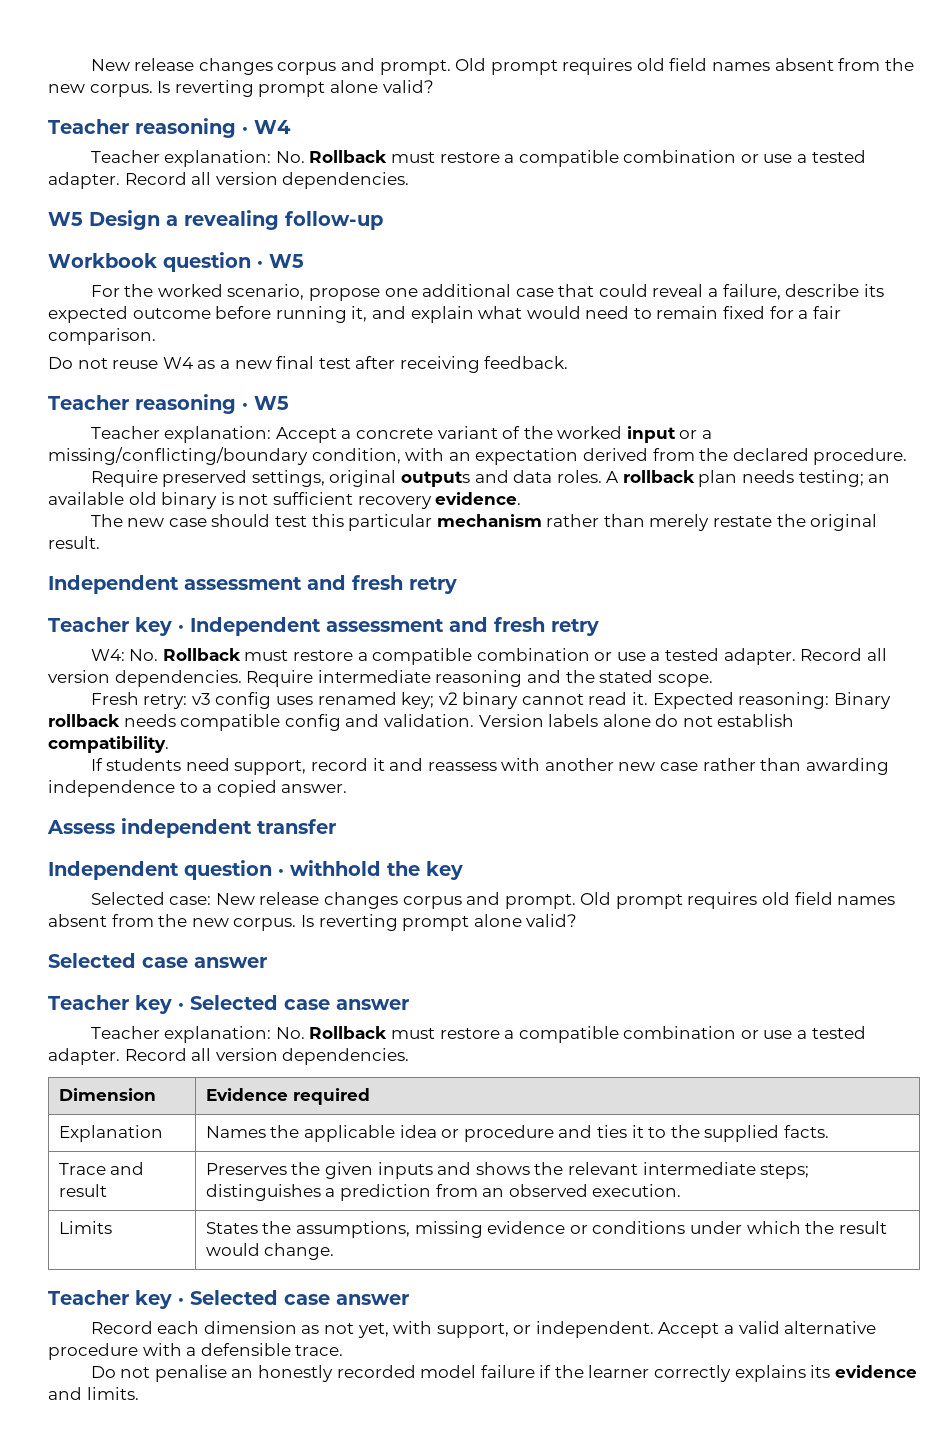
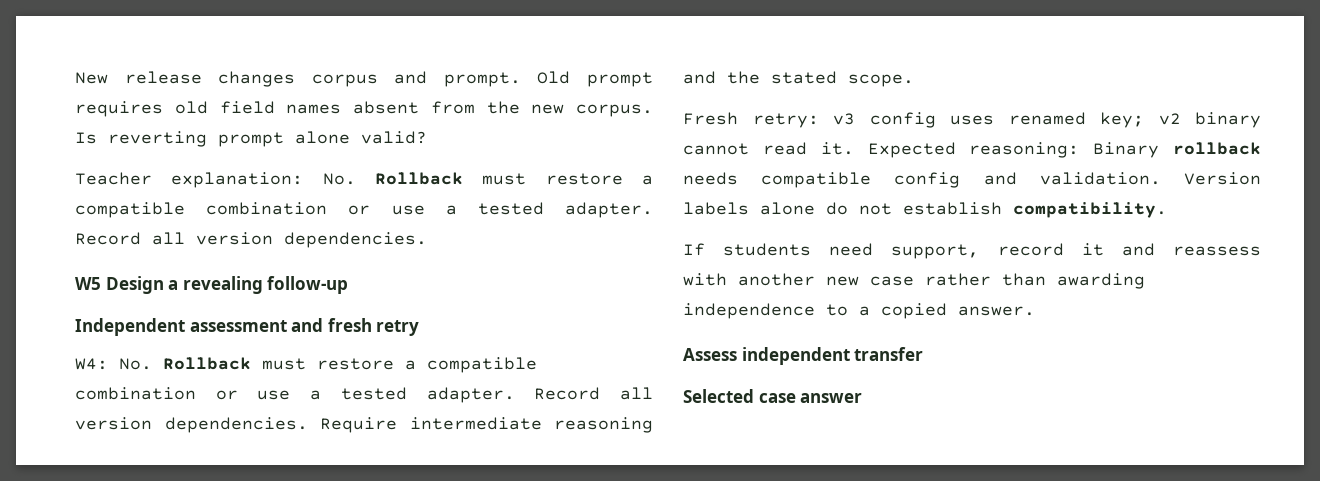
- Teacher reasoning · W4
- Workbook question · W5
- For the worked scenario, propose one additional case that could reveal a failure, describe its expected outcome before running it, and explain what would need to remain fixed for a fair comparison.
- Do not reuse W4 as a new final test after receiving feedback.
- Teacher reasoning · W5
- Teacher explanation: Accept a concrete variant of the worked input or a missing/conflicting/boundary condition, with an expectation derived from the declared procedure.
- Require preserved settings, original outputs and data roles. A rollback plan needs testing; an available old binary is not sufficient recovery evidence.
- The new case should test this particular mechanism rather than merely restate the original result.
  Independent assessment and fresh retry
- Teacher key · Independent assessment and fresh retry
- Independent question · withhold the key
- Selected case: New release changes corpus and prompt. Old prompt requires old field names absent from the new corpus. Is reverting prompt alone valid?
  Selected case answer
- Teacher key · Selected case answer
- Teacher explanation: No. Rollback must restore a compatible combination or use a tested adapter. Record all version dependencies.
- Dimension | Evidence required
- Explanation | Names the applicable idea or procedure and ties it to the supplied facts.
- Trace and result | Preserves the given inputs and shows the relevant intermediate steps; distinguishes a prediction from an observed execution.
- Limits | States the assumptions, missing evidence or conditions under which the result would change.
- Teacher key · Selected case answer
- Record each dimension as not yet, with support, or independent. Accept a valid alternative procedure with a defensible trace.
- Do not penalise an honestly recorded model failure if the learner correctly explains its evidence and limits.

